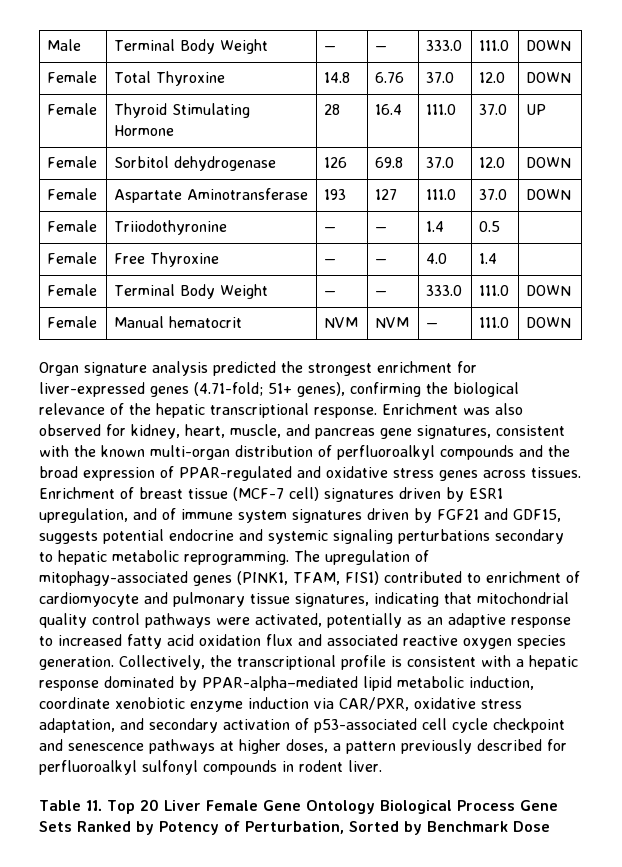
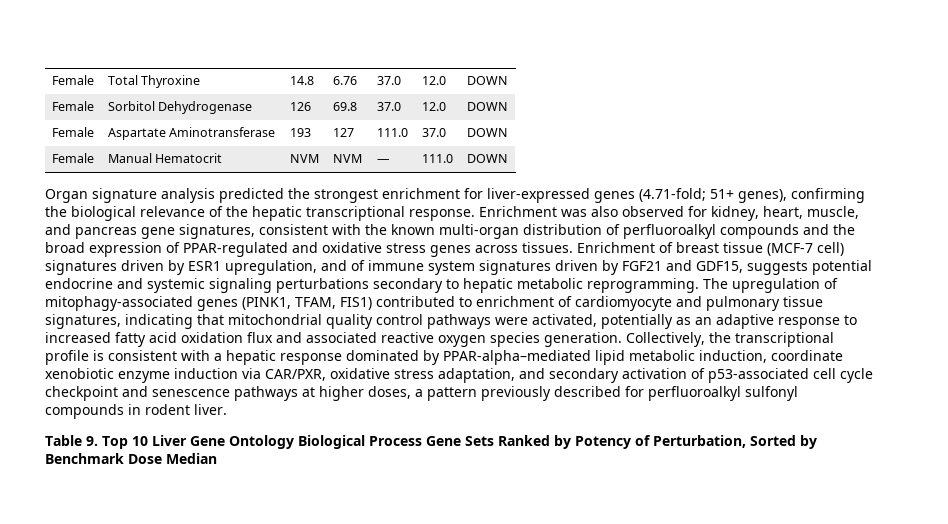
- Male | Terminal Body Weight | — | — | 333.0 | 111.0 | DOWN
- Female | Thyroid Stimulating Hormone | 28 | 16.4 | 111.0 | 37.0 | UP
- Female | Sorbitol dehydrogenase | 126 | 69.8 | 37.0 | 12.0 | DOWN
+ Female | Sorbitol Dehydrogenase | 126 | 69.8 | 37.0 | 12.0 | DOWN
- Female | Triiodothyronine | — | — | 1.4 | 0.5 |
- Female | Free Thyroxine | — | — | 4.0 | 1.4 |
- Female | Terminal Body Weight | — | — | 333.0 | 111.0 | DOWN
- Female | Manual hematocrit | NVM | NVM | — | 111.0 | DOWN
+ Female | Manual Hematocrit | NVM | NVM | — | 111.0 | DOWN
- Table 11. Top 20 Liver Female Gene Ontology Biological Process Gene Sets Ranked by Potency of Perturbation, Sorted by Benchmark Dose
+ Table 9. Top 10 Liver Gene Ontology Biological Process Gene Sets Ranked by Potency of Perturbation, Sorted by Benchmark Dose Median

